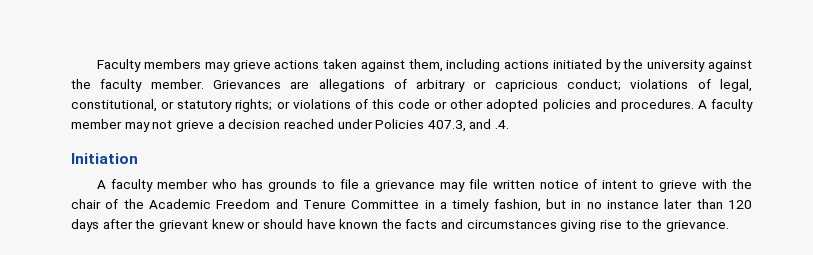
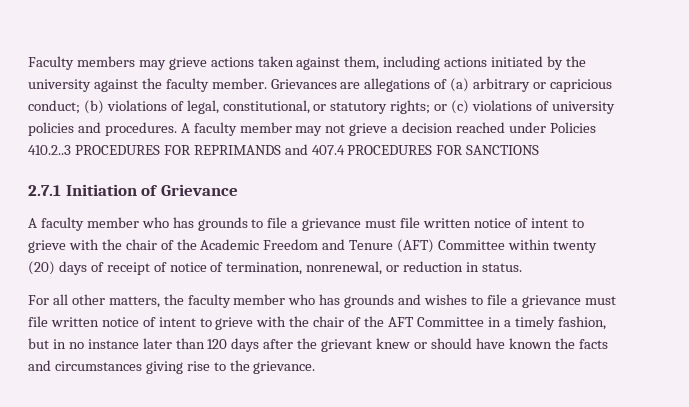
- Grievances are allegations of arbitrary or capricious conduct; violations of legal, constitutional, or statutory rights; or violations of this code or other adopted policies and procedures.
+ Grievances are allegations of (a) arbitrary or capricious conduct; (b) violations of legal, constitutional, or statutory rights; or (c) violations of university policies and procedures.
- A faculty member may not grieve a decision reached under Policies 407.3, and .4.
- Initiation
+ A faculty member may not grieve a decision reached under Policies 410.2..3 PROCEDURES FOR REPRIMANDS and 407.4 PROCEDURES FOR SANCTIONS
+ 2.7.1 Initiation of Grievance
- A faculty member who has grounds to file a grievance may file written notice of intent to grieve with the chair of the Academic Freedom and Tenure Committee in a timely fashion, but in no instance later than 120 days after the grievant knew or should have known the facts and circumstances giving rise to the grievance.
+ A faculty member who has grounds to file a grievance must file written notice of intent to grieve with the chair of the Academic Freedom and Tenure (AFT) Committee within twenty (20) days of receipt of notice of termination, nonrenewal, or reduction in status.
+ For all other matters, the faculty member who has grounds and wishes to file a grievance must file written notice of intent to grieve with the chair of the AFT Committee in a timely fashion, but in no instance later than 120 days after the grievant knew or should have known the facts and circumstances giving rise to the grievance.

